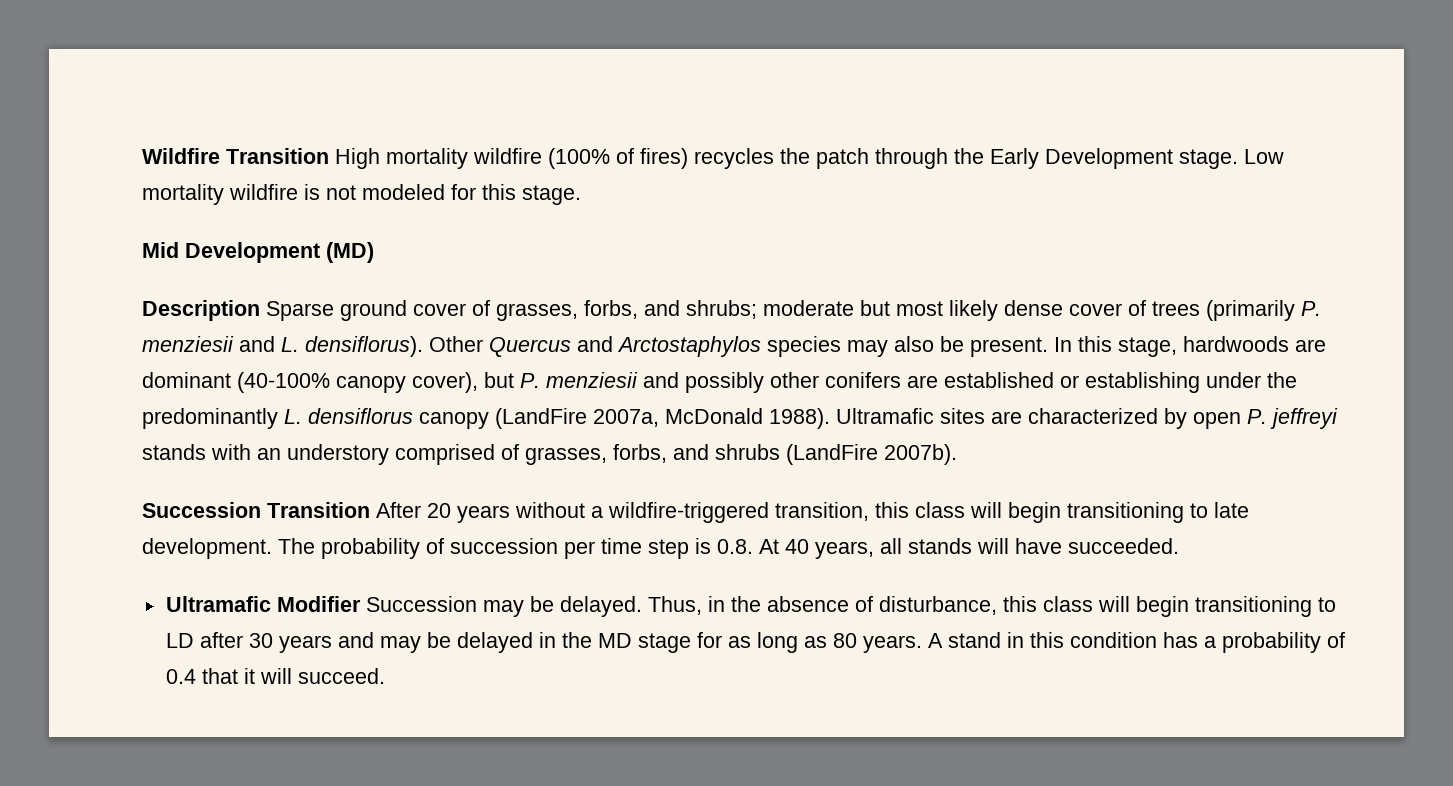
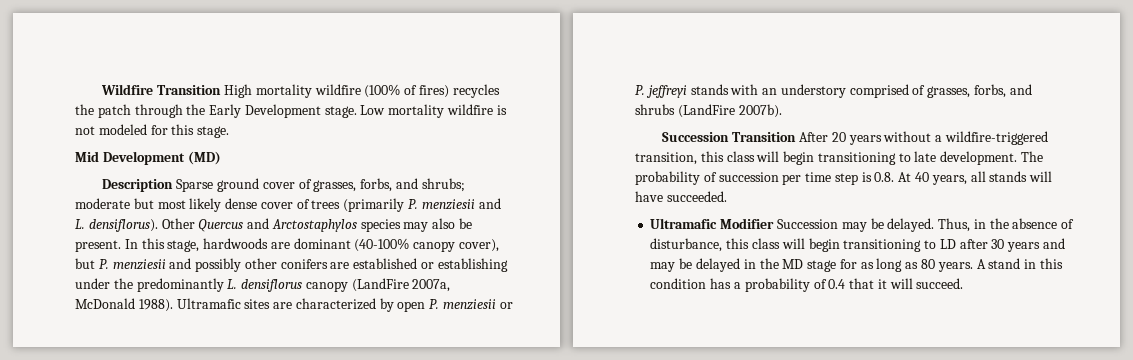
- Ultramafic sites are characterized by open P. jeffreyi stands with an understory comprised of grasses, forbs, and shrubs (LandFire 2007b).
+ Ultramafic sites are characterized by open P. menziesii or P. jeffreyi stands with an understory comprised of grasses, forbs, and shrubs (LandFire 2007b).

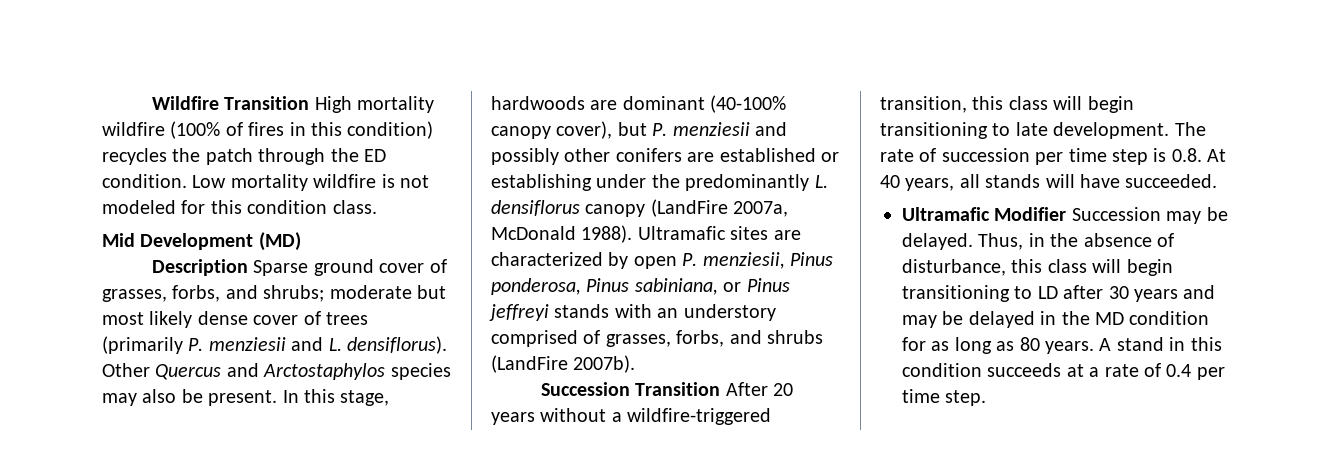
- Wildfire Transition High mortality wildfire (100% of fires) recycles the patch through the Early Development stage.
+ Wildfire Transition High mortality wildfire (100% of fires in this condition) recycles the patch through the ED condition.
- Low mortality wildfire is not modeled for this stage.
+ Low mortality wildfire is not modeled for this condition class.
- Ultramafic sites are characterized by open P. menziesii or P. jeffreyi stands with an understory comprised of grasses, forbs, and shrubs (LandFire 2007b).
+ Ultramafic sites are characterized by open P. menziesii, Pinus ponderosa, Pinus sabiniana, or Pinus jeffreyi stands with an understory comprised of grasses, forbs, and shrubs (LandFire 2007b).
- The probability of succession per time step is 0.8. At 40 years, all stands will have succeeded.
+ The rate of succession per time step is 0.8. At 40 years, all stands will have succeeded.
- Thus, in the absence of disturbance, this class will begin transitioning to LD after 30 years and may be delayed in the MD stage for as long as 80 years.
+ Thus, in the absence of disturbance, this class will begin transitioning to LD after 30 years and may be delayed in the MD condition for as long as 80 years.
- A stand in this condition has a probability of 0.4 that it will succeed.
+ A stand in this condition succeeds at a rate of 0.4 per time step.

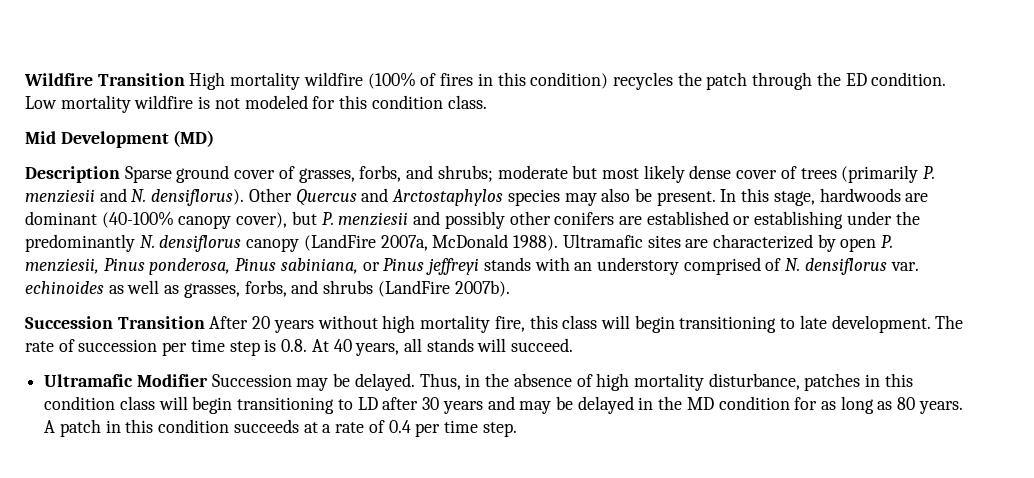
- Description Sparse ground cover of grasses, forbs, and shrubs; moderate but most likely dense cover of trees (primarily P. menziesii and L. densiflorus).
+ Description Sparse ground cover of grasses, forbs, and shrubs; moderate but most likely dense cover of trees (primarily P. menziesii and N. densiflorus).
- In this stage, hardwoods are dominant (40-100% canopy cover), but P. menziesii and possibly other conifers are established or establishing under the predominantly L. densiflorus canopy (LandFire 2007a, McDonald 1988).
+ In this stage, hardwoods are dominant (40-100% canopy cover), but P. menziesii and possibly other conifers are established or establishing under the predominantly N. densiflorus canopy (LandFire 2007a, McDonald 1988).
- Ultramafic sites are characterized by open P. menziesii, Pinus ponderosa, Pinus sabiniana, or Pinus jeffreyi stands with an understory comprised of grasses, forbs, and shrubs (LandFire 2007b).
+ Ultramafic sites are characterized by open P. menziesii, Pinus ponderosa, Pinus sabiniana, or Pinus jeffreyi stands with an understory comprised of N. densiflorus var. echinoides as well as grasses, forbs, and shrubs (LandFire 2007b).
- Succession Transition After 20 years without a wildfire-triggered transition, this class will begin transitioning to late development.
+ Succession Transition After 20 years without high mortality fire, this class will begin transitioning to late development.
- The rate of succession per time step is 0.8. At 40 years, all stands will have succeeded.
+ The rate of succession per time step is 0.8. At 40 years, all stands will succeed.
- Thus, in the absence of disturbance, this class will begin transitioning to LD after 30 years and may be delayed in the MD condition for as long as 80 years.
+ Thus, in the absence of high mortality disturbance, patches in this condition class will begin transitioning to LD after 30 years and may be delayed in the MD condition for as long as 80 years.
- A stand in this condition succeeds at a rate of 0.4 per time step.
+ A patch in this condition succeeds at a rate of 0.4 per time step.

